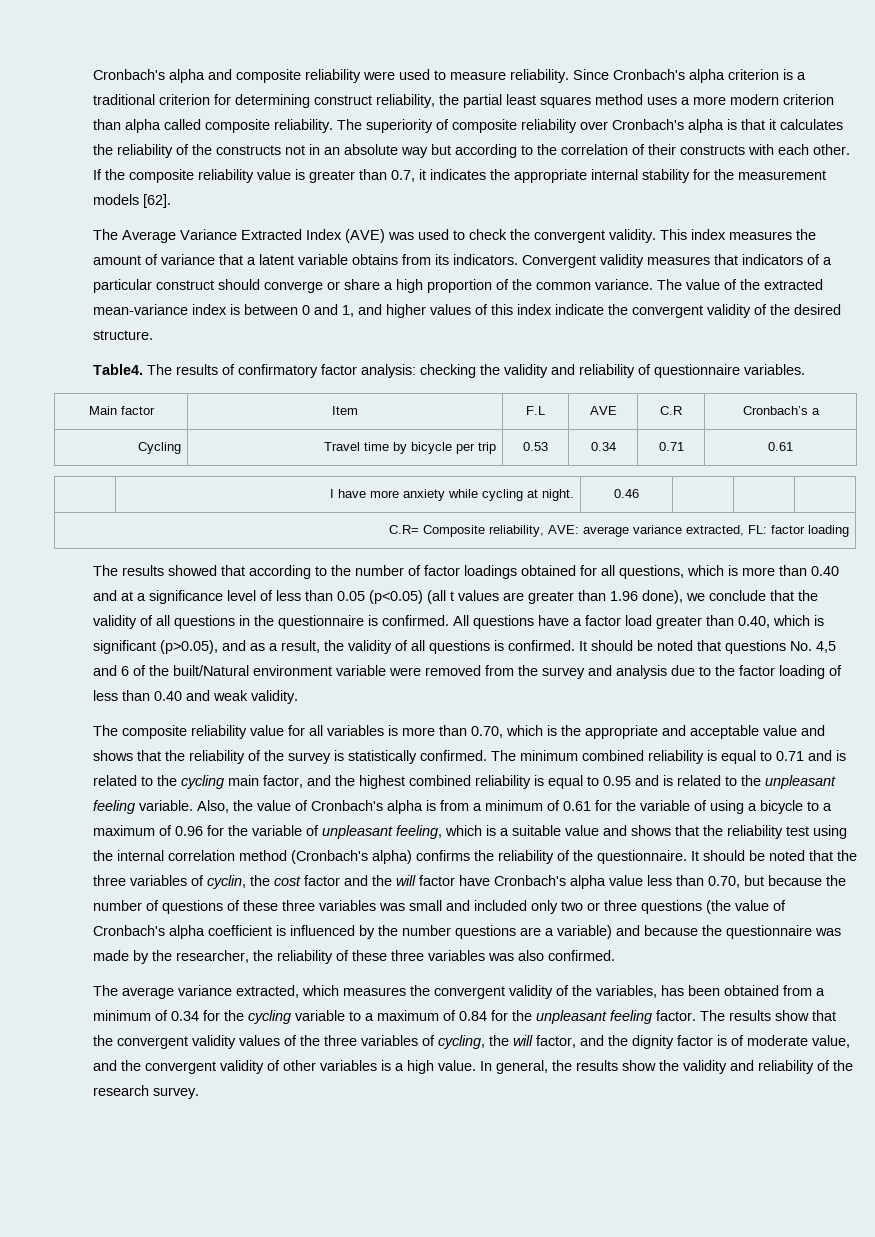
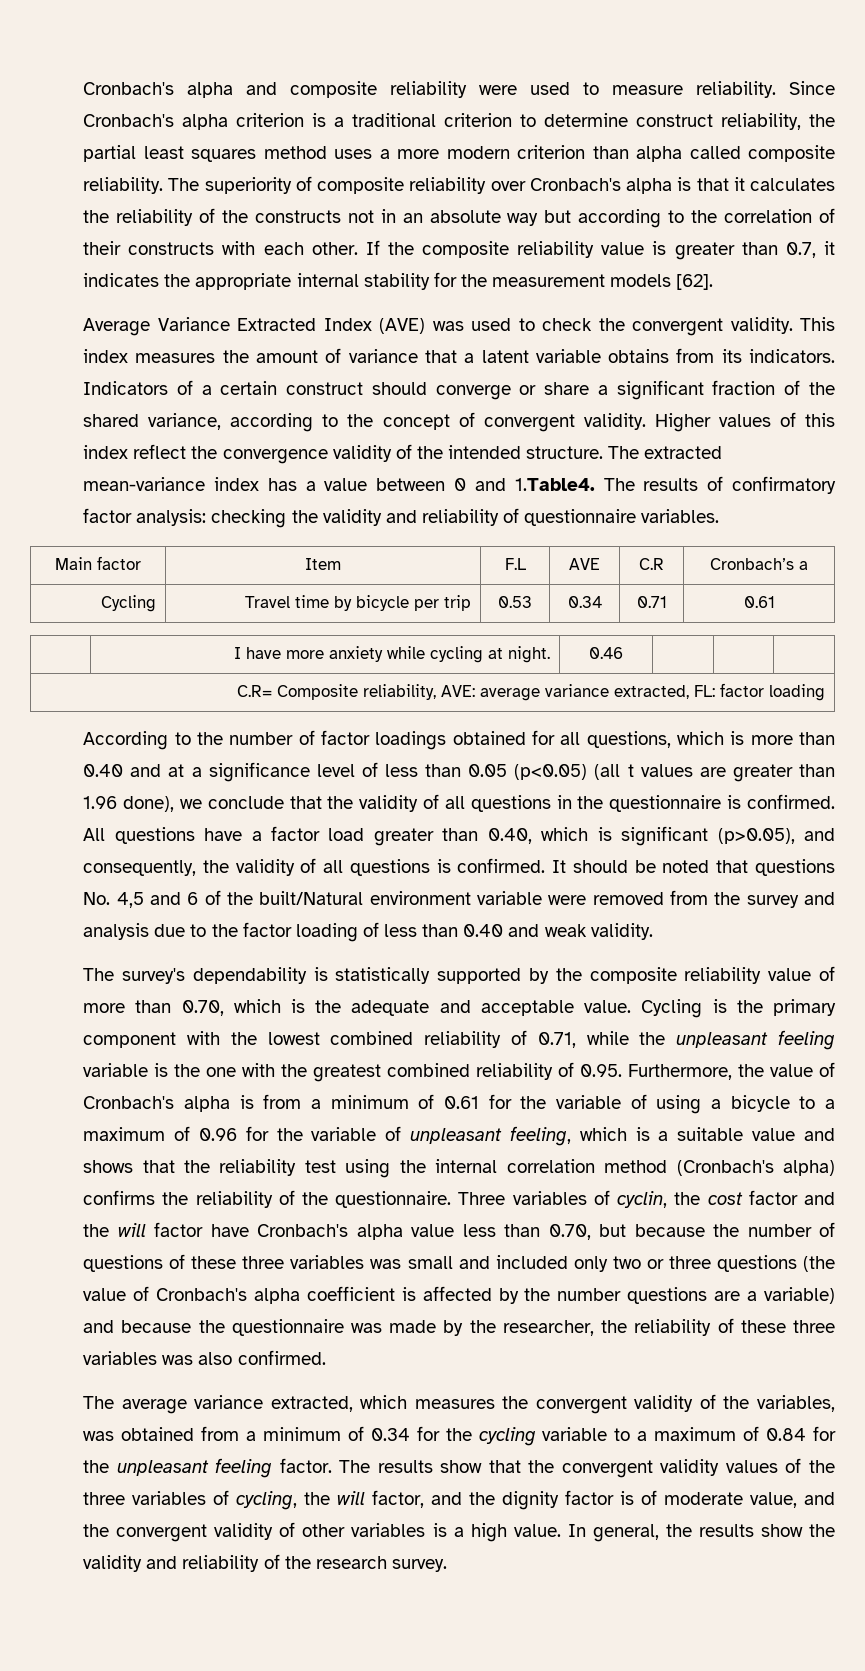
- Since Cronbach's alpha criterion is a traditional criterion for determining construct reliability, the partial least squares method uses a more modern criterion than alpha called composite reliability.
+ Since Cronbach's alpha criterion is a traditional criterion to determine construct reliability, the partial least squares method uses a more modern criterion than alpha called composite reliability.
- The Average Variance Extracted Index (AVE) was used to check the convergent validity.
+ Average Variance Extracted Index (AVE) was used to check the convergent validity.
- Convergent validity measures that indicators of a particular construct should converge or share a high proportion of the common variance. The value of the extracted mean-variance index is between 0 and 1, and higher values of this index indicate the convergent validity of the desired structure.
- Table4. The results of confirmatory factor analysis: checking the validity and reliability of questionnaire variables.
+ Indicators of a certain construct should converge or share a significant fraction of the shared variance, according to the concept of convergent validity. Higher values of this index reflect the convergence validity of the intended structure. The extracted mean-variance index has a value between 0 and 1.Table4. The results of confirmatory factor analysis: checking the validity and reliability of questionnaire variables.
- The results showed that according to the number of factor loadings obtained for all questions, which is more than 0.40 and at a significance level of less than 0.05 (p<0.05) (all t values are greater than 1.96 done), we conclude that the validity of all questions in the questionnaire is confirmed.
+ According to the number of factor loadings obtained for all questions, which is more than 0.40 and at a significance level of less than 0.05 (p<0.05) (all t values are greater than 1.96 done), we conclude that the validity of all questions in the questionnaire is confirmed.
- All questions have a factor load greater than 0.40, which is significant (p>0.05), and as a result, the validity of all questions is confirmed.
+ All questions have a factor load greater than 0.40, which is significant (p>0.05), and consequently, the validity of all questions is confirmed.
- The composite reliability value for all variables is more than 0.70, which is the appropriate and acceptable value and shows that the reliability of the survey is statistically confirmed. The minimum combined reliability is equal to 0.71 and is related to the cycling main factor, and the highest combined reliability is equal to 0.95 and is related to the unpleasant feeling variable. Also, the value of Cronbach's alpha is from a minimum of 0.61 for the variable of using a bicycle to a maximum of 0.96 for the variable of unpleasant feeling, which is a suitable value and shows that the reliability test using the internal correlation method (Cronbach's alpha) confirms the reliability of the questionnaire.
+ The survey's dependability is statistically supported by the composite reliability value of more than 0.70, which is the adequate and acceptable value. Cycling is the primary component with the lowest combined reliability of 0.71, while the unpleasant feeling variable is the one with the greatest combined reliability of 0.95. Furthermore, the value of Cronbach's alpha is from a minimum of 0.61 for the variable of using a bicycle to a maximum of 0.96 for the variable of unpleasant feeling, which is a suitable value and shows that the reliability test using the internal correlation method (Cronbach's alpha) confirms the reliability of the questionnaire.
- It should be noted that the three variables of cyclin, the cost factor and the will factor have Cronbach's alpha value less than 0.70, but because the number of questions of these three variables was small and included only two or three questions (the value of Cronbach's alpha coefficient is influenced by the number questions are a variable) and because the questionnaire was made by the researcher, the reliability of these three variables was also confirmed.
+ Three variables of cyclin, the cost factor and the will factor have Cronbach's alpha value less than 0.70, but because the number of questions of these three variables was small and included only two or three questions (the value of Cronbach's alpha coefficient is affected by the number questions are a variable) and because the questionnaire was made by the researcher, the reliability of these three variables was also confirmed.
- The average variance extracted, which measures the convergent validity of the variables, has been obtained from a minimum of 0.34 for the cycling variable to a maximum of 0.84 for the unpleasant feeling factor.
+ The average variance extracted, which measures the convergent validity of the variables, was obtained from a minimum of 0.34 for the cycling variable to a maximum of 0.84 for the unpleasant feeling factor.

